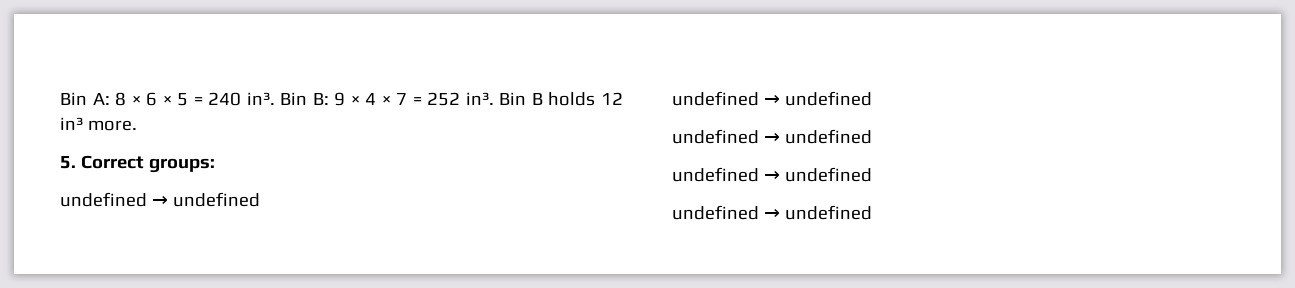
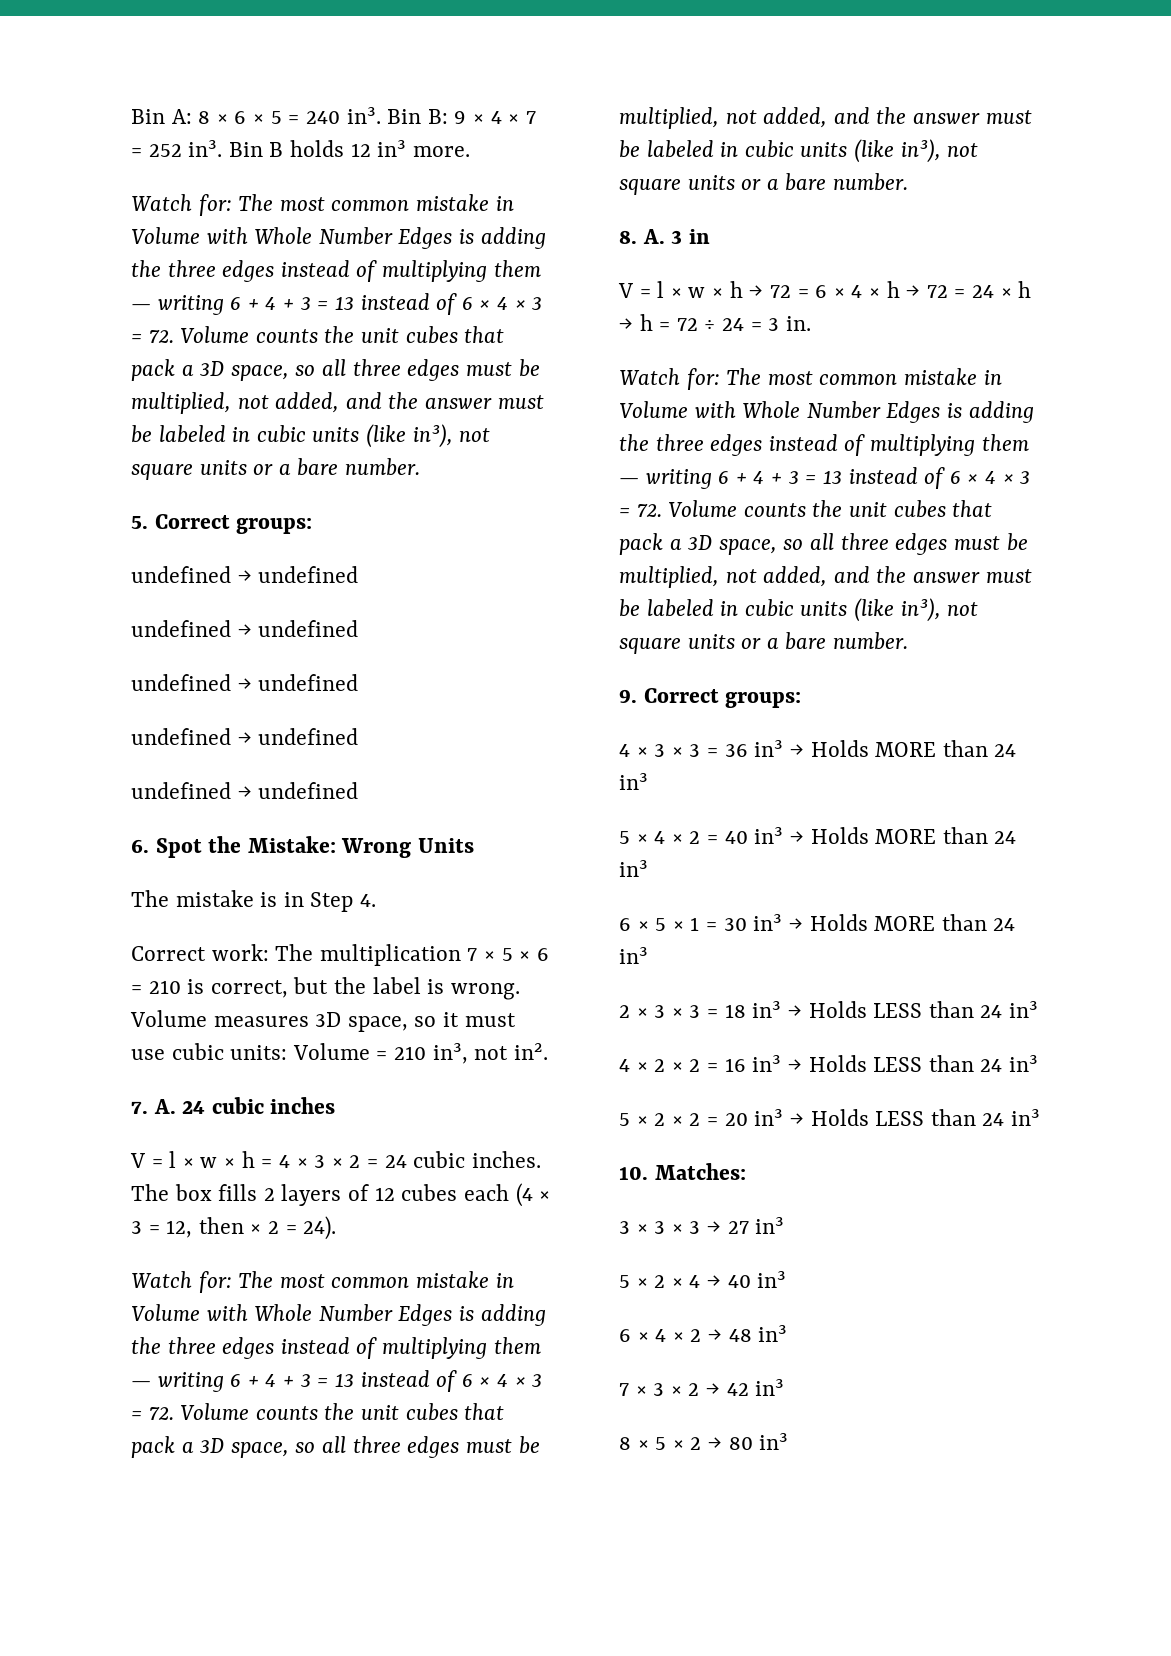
  Bin B holds 12 in³ more.
+ Watch for: The most common mistake in Volume with Whole Number Edges is adding the three edges instead of multiplying them — writing 6 + 4 + 3 = 13 instead of 6 × 4 × 3 = 72. Volume counts the unit cubes that pack a 3D space, so all three edges must be multiplied, not added, and the answer must be labeled in cubic units (like in³), not square units or a bare number.
+ 6. Spot the Mistake: Wrong Units
+ The mistake is in Step 4.
+ Correct work: The multiplication 7 × 5 × 6 = 210 is correct, but the label is wrong. Volume measures 3D space, so it must use cubic units: Volume = 210 in³, not in².
+ 7. A. 24 cubic inches
+ V = l × w × h = 4 × 3 × 2 = 24 cubic inches. The box fills 2 layers of 12 cubes each (4 × 3 = 12, then × 2 = 24).
+ Watch for: The most common mistake in Volume with Whole Number Edges is adding the three edges instead of multiplying them — writing 6 + 4 + 3 = 13 instead of 6 × 4 × 3 = 72. Volume counts the unit cubes that pack a 3D space, so all three edges must be multiplied, not added, and the answer must be labeled in cubic units (like in³), not square units or a bare number.
+ 8. A. 3 in
+ V = l × w × h → 72 = 6 × 4 × h → 72 = 24 × h → h = 72 ÷ 24 = 3 in.
+ Watch for: The most common mistake in Volume with Whole Number Edges is adding the three edges instead of multiplying them — writing 6 + 4 + 3 = 13 instead of 6 × 4 × 3 = 72. Volume counts the unit cubes that pack a 3D space, so all three edges must be multiplied, not added, and the answer must be labeled in cubic units (like in³), not square units or a bare number.
+ 9. Correct groups:
+ 4 × 3 × 3 = 36 in³ → Holds MORE than 24 in³
+ 5 × 4 × 2 = 40 in³ → Holds MORE than 24 in³
+ 6 × 5 × 1 = 30 in³ → Holds MORE than 24 in³
+ 2 × 3 × 3 = 18 in³ → Holds LESS than 24 in³
+ 4 × 2 × 2 = 16 in³ → Holds LESS than 24 in³
+ 5 × 2 × 2 = 20 in³ → Holds LESS than 24 in³
+ 10. Matches:
+ 3 × 3 × 3 → 27 in³
+ 5 × 2 × 4 → 40 in³
+ 6 × 4 × 2 → 48 in³
+ 7 × 3 × 2 → 42 in³
+ 8 × 5 × 2 → 80 in³

